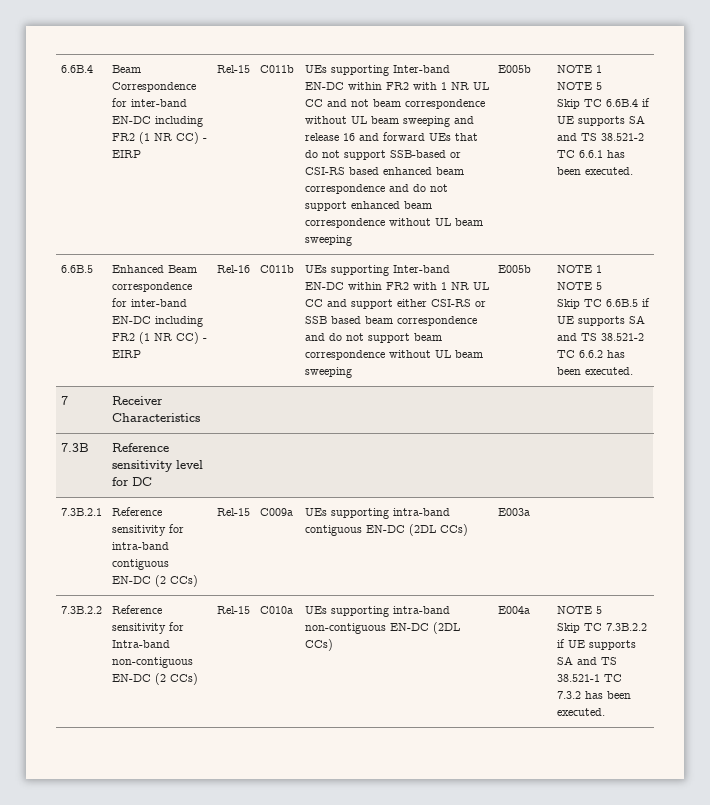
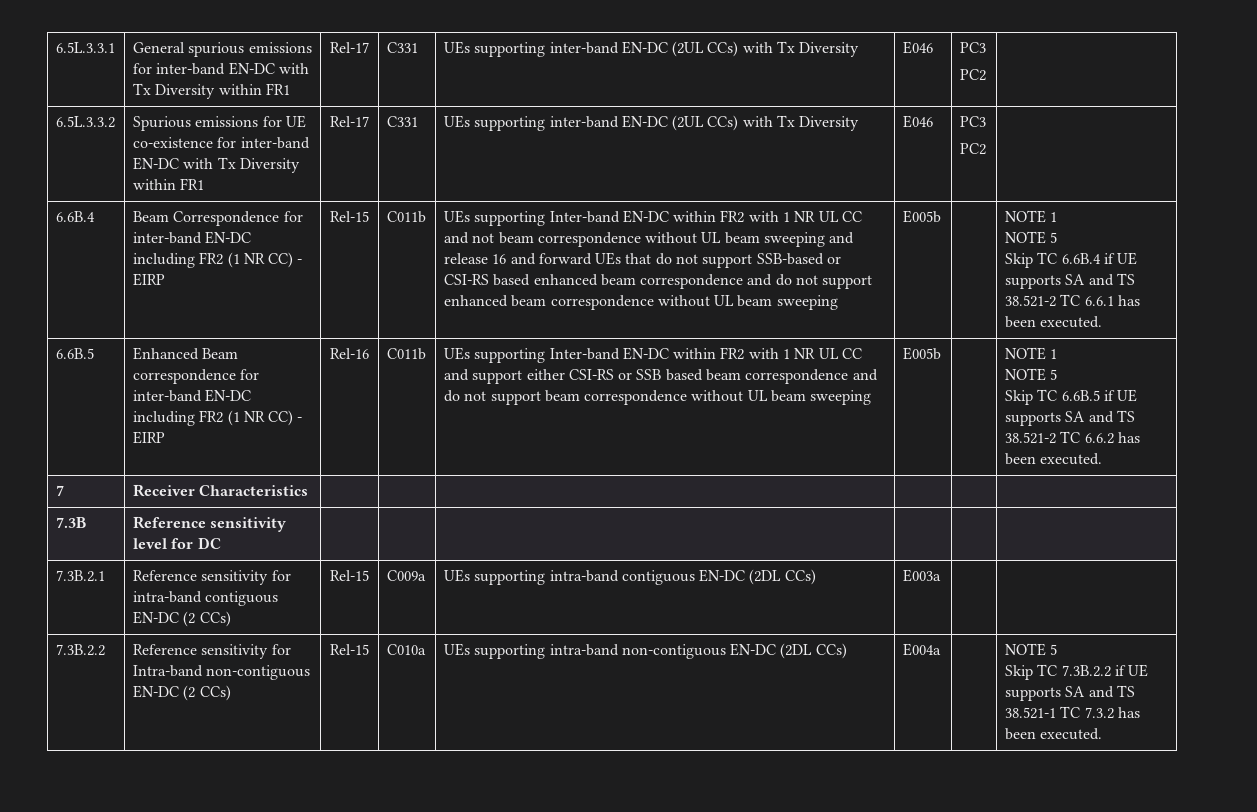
+ 6.5L.3.3.1 | General spurious emissions for inter-band EN-DC with Tx Diversity within FR1 | Rel-17 | C331 | UEs supporting inter-band EN-DC (2UL CCs) with Tx Diversity | E046 | PC3
+ PC2 |
+ 6.5L.3.3.2 | Spurious emissions for UE co-existence for inter-band EN-DC with Tx Diversity within FR1 | Rel-17 | C331 | UEs supporting inter-band EN-DC (2UL CCs) with Tx Diversity | E046 | PC3
+ PC2 |

